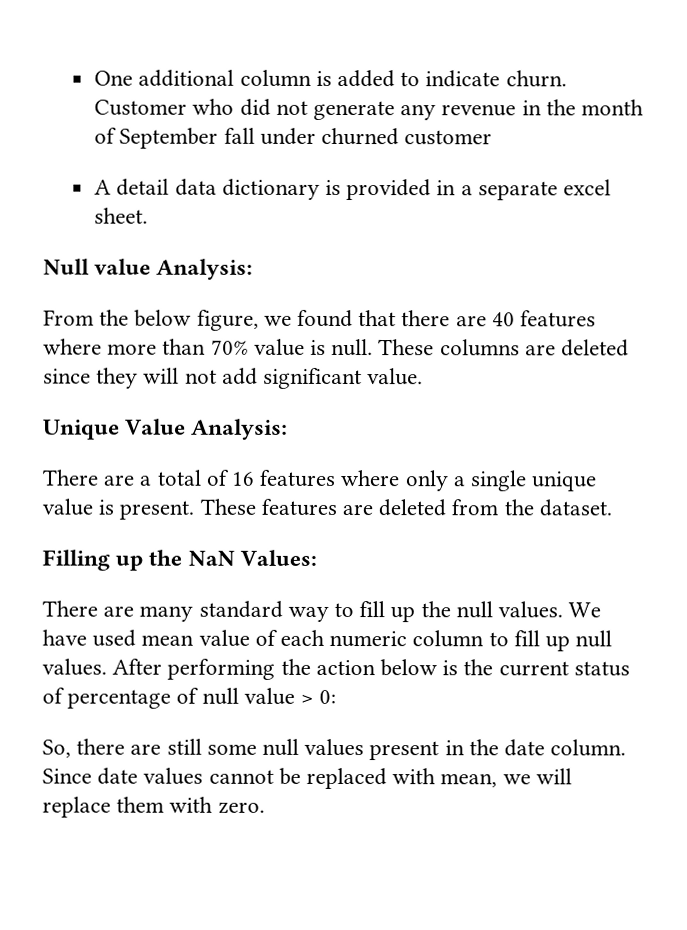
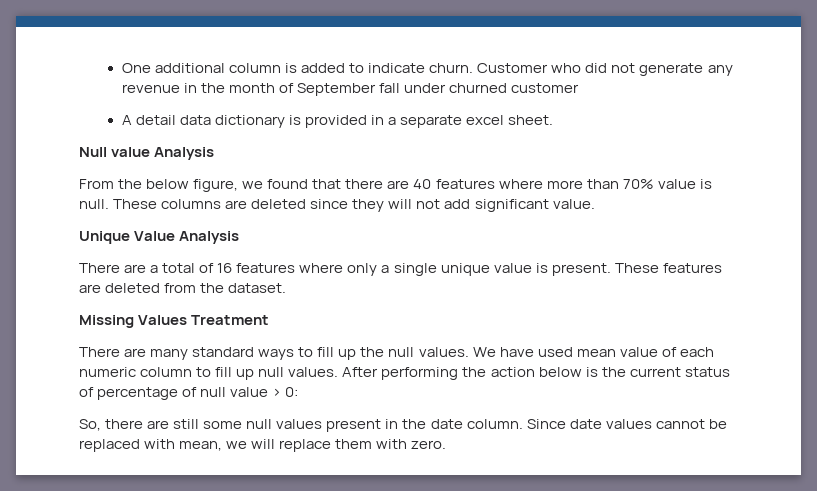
- Null value Analysis:
+ Null value Analysis
- Unique Value Analysis:
+ Unique Value Analysis
- Filling up the NaN Values:
+ Missing Values Treatment
- There are many standard way to fill up the null values.
+ There are many standard ways to fill up the null values.

